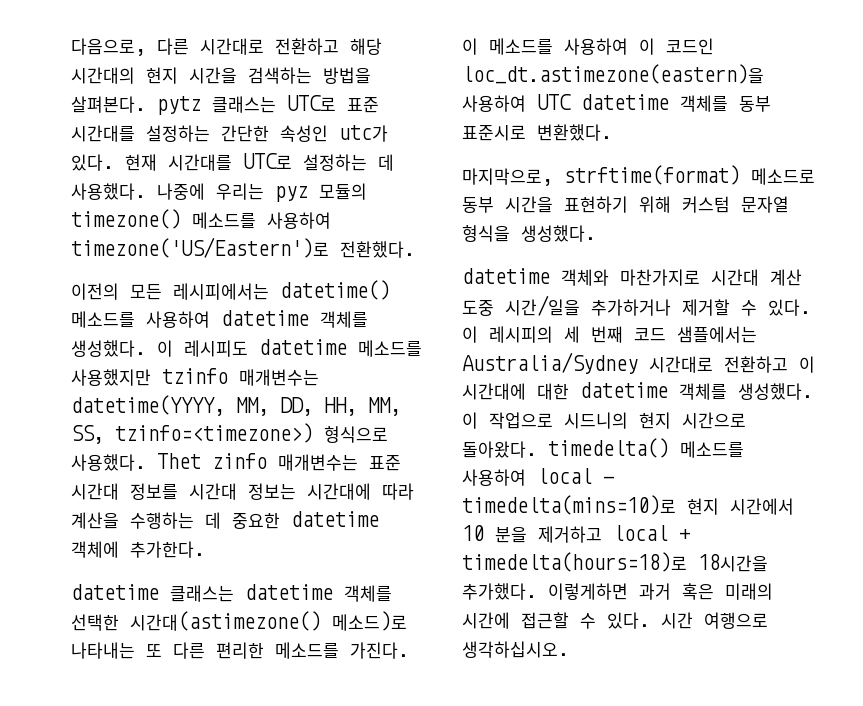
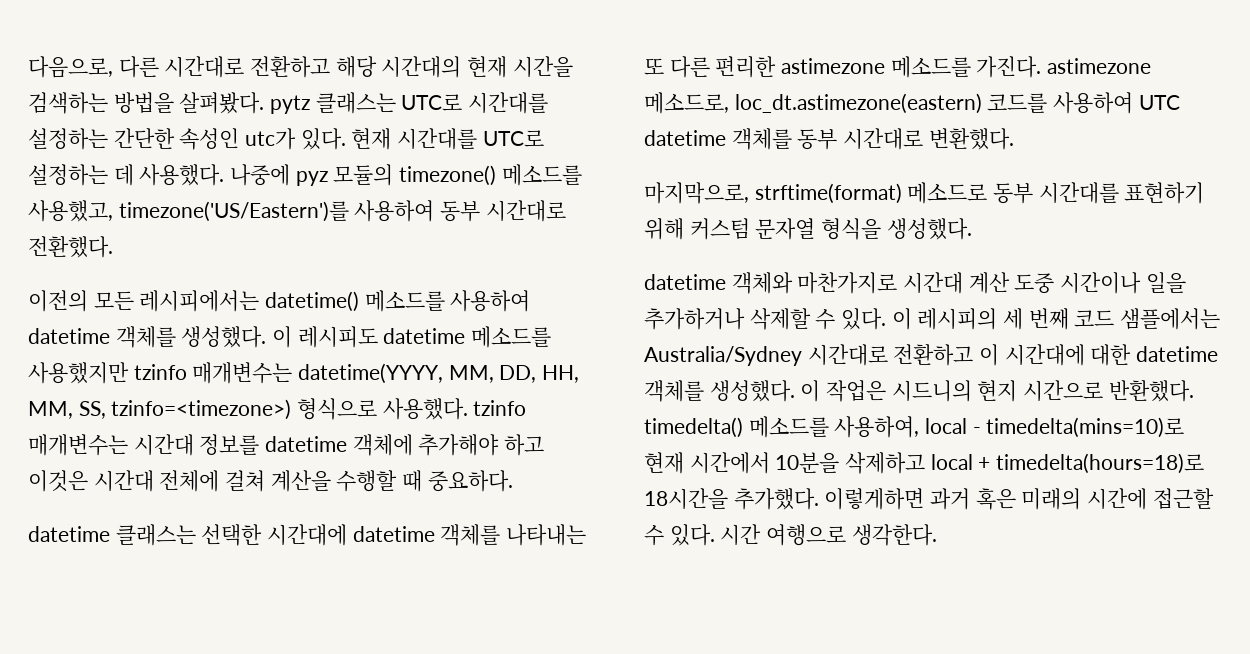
- 다음으로, 다른 시간대로 전환하고 해당 시간대의 현지 시간을 검색하는 방법을 살펴본다. pytz 클래스는 UTC로 표준 시간대를 설정하는 간단한 속성인 utc가 있다.
+ 다음으로, 다른 시간대로 전환하고 해당 시간대의 현재 시간을 검색하는 방법을 살펴봤다. pytz 클래스는 UTC로 시간대를 설정하는 간단한 속성인 utc가 있다.
- 나중에 우리는 pyz 모듈의 timezone() 메소드를 사용하여 timezone('US/Eastern')로 전환했다.
+ 나중에 pyz 모듈의 timezone() 메소드를 사용했고, timezone('US/Eastern')를 사용하여 동부 시간대로 전환했다.
- 이 레시피도 datetime 메소드를 사용했지만 tzinfo 매개변수는 datetime(YYYY, MM, DD, HH, MM, SS, tzinfo=<timezone>) 형식으로 사용했다. Thet zinfo 매개변수는 표준 시간대 정보를 시간대 정보는 시간대에 따라 계산을 수행하는 데 중요한 datetime 객체에 추가한다.
- datetime 클래스는 datetime 객체를 선택한 시간대(astimezone() 메소드)로 나타내는 또 다른 편리한 메소드를 가진다. 이 메소드를 사용하여 이 코드인 loc_dt.astimezone(eastern)을 사용하여 UTC datetime 객체를 동부 표준시로 변환했다.
+ 이 레시피도 datetime 메소드를 사용했지만 tzinfo 매개변수는 datetime(YYYY, MM, DD, HH, MM, SS, tzinfo=<timezone>) 형식으로 사용했다. tzinfo 매개변수는 시간대 정보를 datetime 객체에 추가해야 하고 이것은 시간대 전체에 걸쳐 계산을 수행할 때 중요하다.
+ datetime 클래스는 선택한 시간대에 datetime 객체를 나타내는 또 다른 편리한 astimezone 메소드를 가진다. astimezone 메소드로, loc_dt.astimezone(eastern) 코드를 사용하여 UTC datetime 객체를 동부 시간대로 변환했다.
- 마지막으로, strftime(format) 메소드로 동부 시간을 표현하기 위해 커스텀 문자열 형식을 생성했다.
+ 마지막으로, strftime(format) 메소드로 동부 시간대를 표현하기 위해 커스텀 문자열 형식을 생성했다.
- datetime 객체와 마찬가지로 시간대 계산 도중 시간/일을 추가하거나 제거할 수 있다.
+ datetime 객체와 마찬가지로 시간대 계산 도중 시간이나 일을 추가하거나 삭제할 수 있다.
- 이 작업으로 시드니의 현지 시간으로 돌아왔다. timedelta() 메소드를 사용하여 local - timedelta(mins=10)로 현지 시간에서 10 분을 제거하고 local + timedelta(hours=18)로 18시간을 추가했다.
+ 이 작업은 시드니의 현지 시간으로 반환했다. timedelta() 메소드를 사용하여, local - timedelta(mins=10)로 현재 시간에서 10분을 삭제하고 local + timedelta(hours=18)로 18시간을 추가했다.
- 시간 여행으로 생각하십시오.
+ 시간 여행으로 생각한다.

